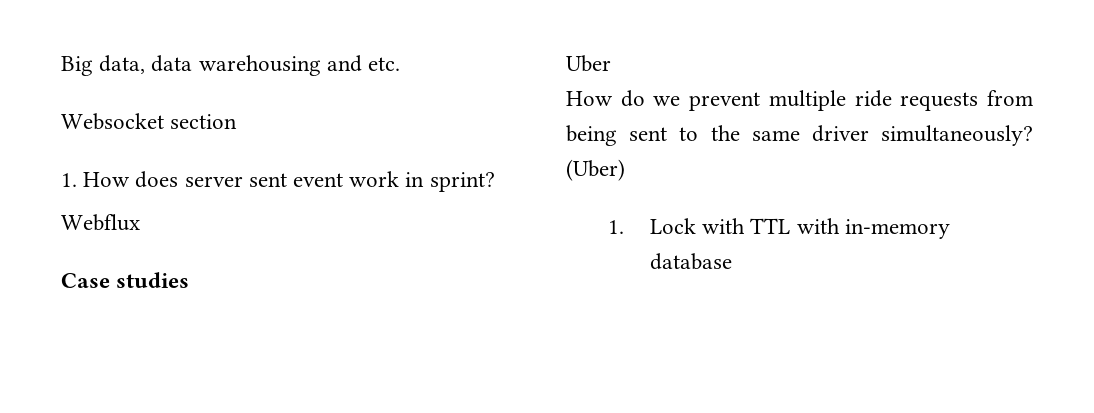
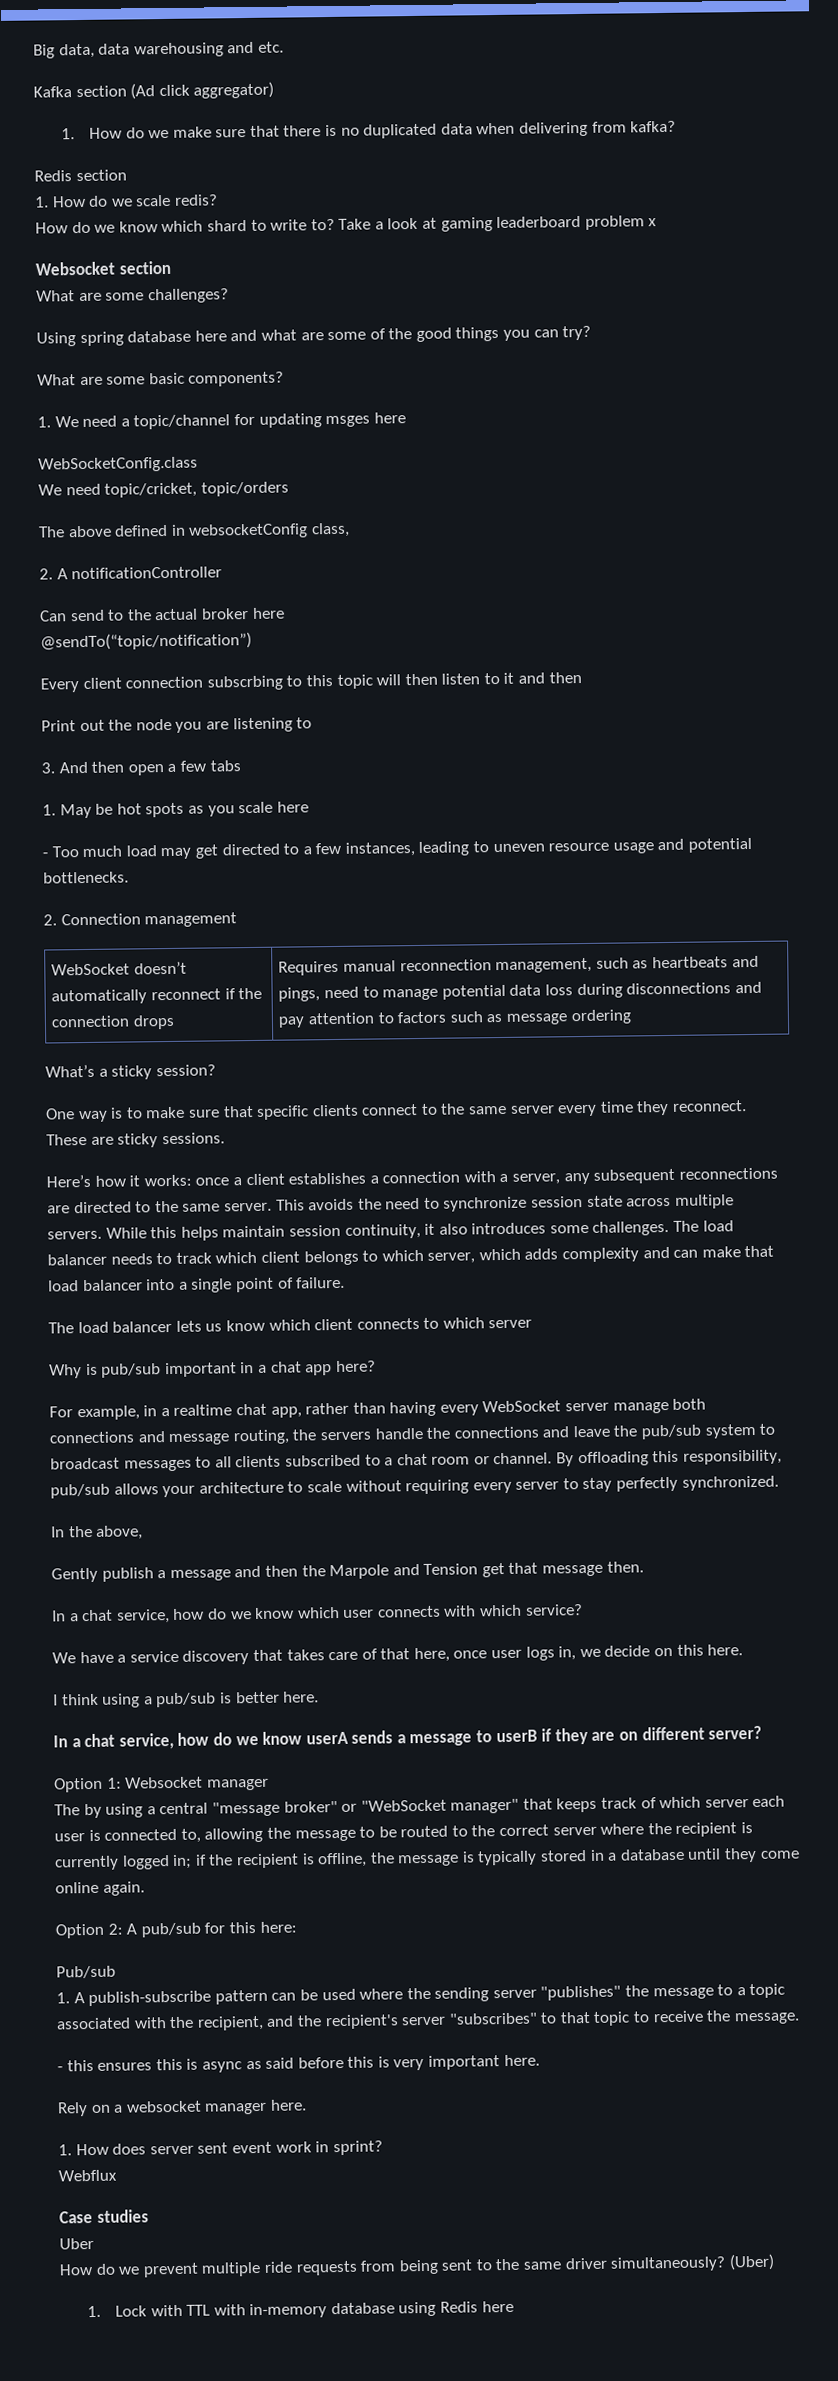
+ Kafka section (Ad click aggregator)
+ 1. How do we make sure that there is no duplicated data when delivering from kafka?
+ Redis section
+ 1. How do we scale redis?
+ How do we know which shard to write to? Take a look at gaming leaderboard problem x
  Websocket section
+ What are some challenges?
+ Using spring database here and what are some of the good things you can try?
+ What are some basic components?
+ 1. We need a topic/channel for updating msges here
+ WebSocketConfig.class
+ We need topic/cricket, topic/orders
+ The above defined in websocketConfig class,
+ 2. A notificationController
+ Can send to the actual broker here
+ @sendTo(“topic/notification”)
+ Every client connection subscrbing to this topic will then listen to it and then
+ Print out the node you are listening to
+ 3. And then open a few tabs
+ 1. May be hot spots as you scale here
+ - Too much load may get directed to a few instances, leading to uneven resource usage and potential bottlenecks.
+ 2. Connection management
+ WebSocket doesn’t automatically reconnect if the connection drops | Requires manual reconnection management, such as heartbeats and pings, need to manage potential data loss during disconnections and pay attention to factors such as message ordering
+ What’s a sticky session?
+ One way is to make sure that specific clients connect to the same server every time they reconnect. These are sticky sessions.
+ Here’s how it works: once a client establishes a connection with a server, any subsequent reconnections are directed to the same server. This avoids the need to synchronize session state across multiple servers. While this helps maintain session continuity, it also introduces some challenges. The load balancer needs to track which client belongs to which server, which adds complexity and can make that load balancer into a single point of failure.
+ The load balancer lets us know which client connects to which server
+ Why is pub/sub important in a chat app here?
+ For example, in a realtime chat app, rather than having every WebSocket server manage both connections and message routing, the servers handle the connections and leave the pub/sub system to broadcast messages to all clients subscribed to a chat room or channel. By offloading this responsibility, pub/sub allows your architecture to scale without requiring every server to stay perfectly synchronized.
+ In the above,
+ Gently publish a message and then the Marpole and Tension get that message then.
+ In a chat service, how do we know which user connects with which service?
+ We have a service discovery that takes care of that here, once user logs in, we decide on this here.
+ I think using a pub/sub is better here.
+ In a chat service, how do we know userA sends a message to userB if they are on different server?
+ Option 1: Websocket manager
+ The by using a central "message broker" or "WebSocket manager" that keeps track of which server each user is connected to, allowing the message to be routed to the correct server where the recipient is currently logged in; if the recipient is offline, the message is typically stored in a database until they come online again.
+ Option 2: A pub/sub for this here:
+ Pub/sub
+ 1. A publish-subscribe pattern can be used where the sending server "publishes" the message to a topic associated with the recipient, and the recipient's server "subscribes" to that topic to receive the message.
+ - this ensures this is async as said before this is very important here.
+ Rely on a websocket manager here.
- 1. Lock with TTL with in-memory database
+ 1. Lock with TTL with in-memory database using Redis here

